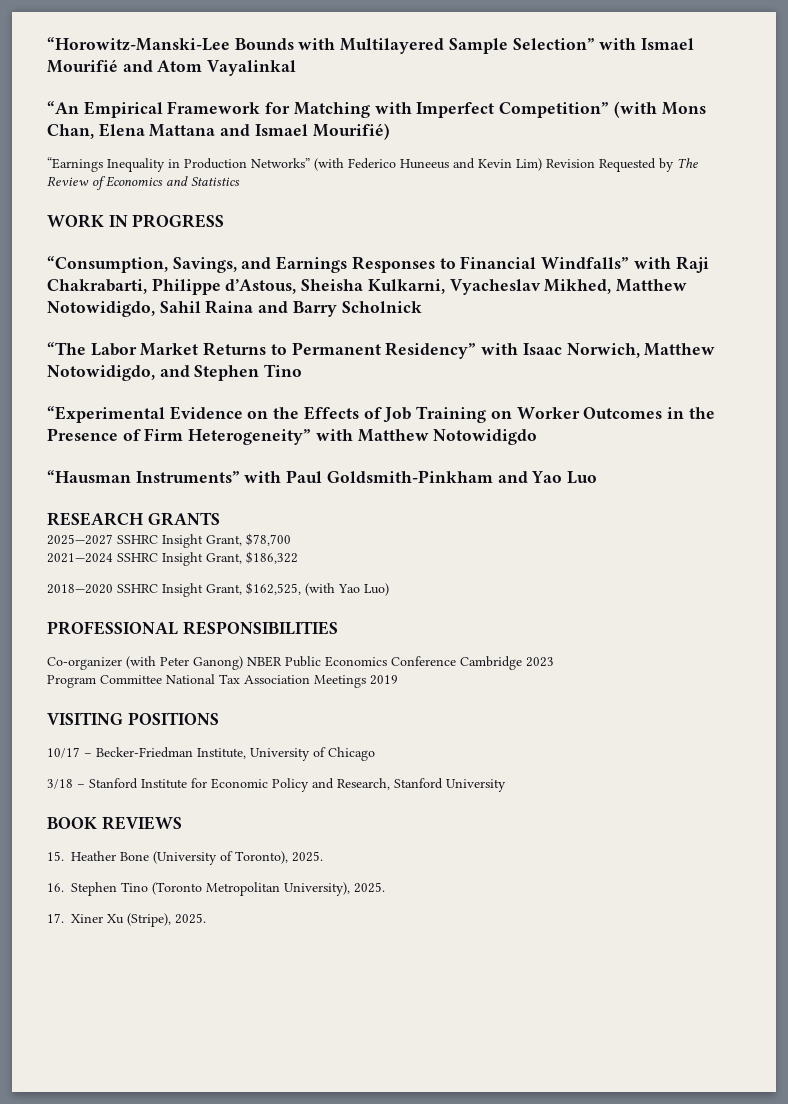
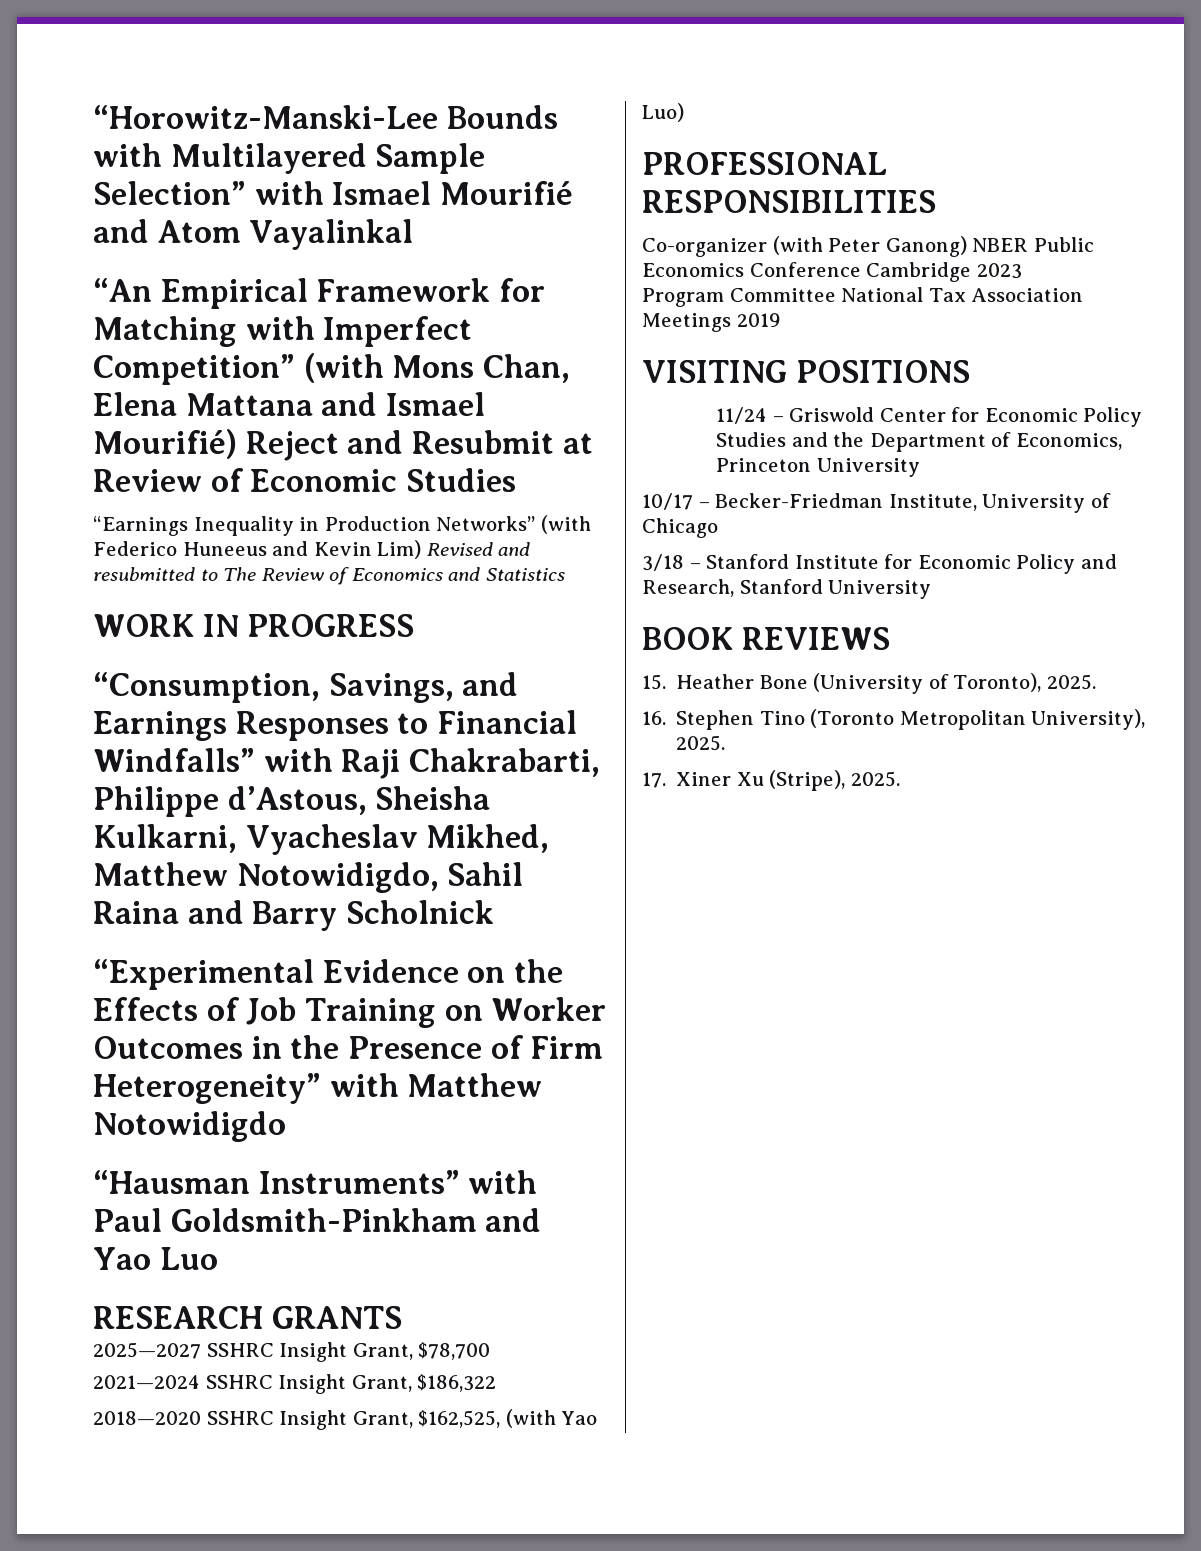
- “An Empirical Framework for Matching with Imperfect Competition” (with Mons Chan, Elena Mattana and Ismael Mourifié)
+ “An Empirical Framework for Matching with Imperfect Competition” (with Mons Chan, Elena Mattana and Ismael Mourifié) Reject and Resubmit at Review of Economic Studies
- “Earnings Inequality in Production Networks” (with Federico Huneeus and Kevin Lim) Revision Requested by The Review of Economics and Statistics
+ “Earnings Inequality in Production Networks” (with Federico Huneeus and Kevin Lim) Revised and resubmitted to The Review of Economics and Statistics
- “The Labor Market Returns to Permanent Residency” with Isaac Norwich, Matthew Notowidigdo, and Stephen Tino
+ 11/24 – Griswold Center for Economic Policy Studies and the Department of Economics, Princeton University

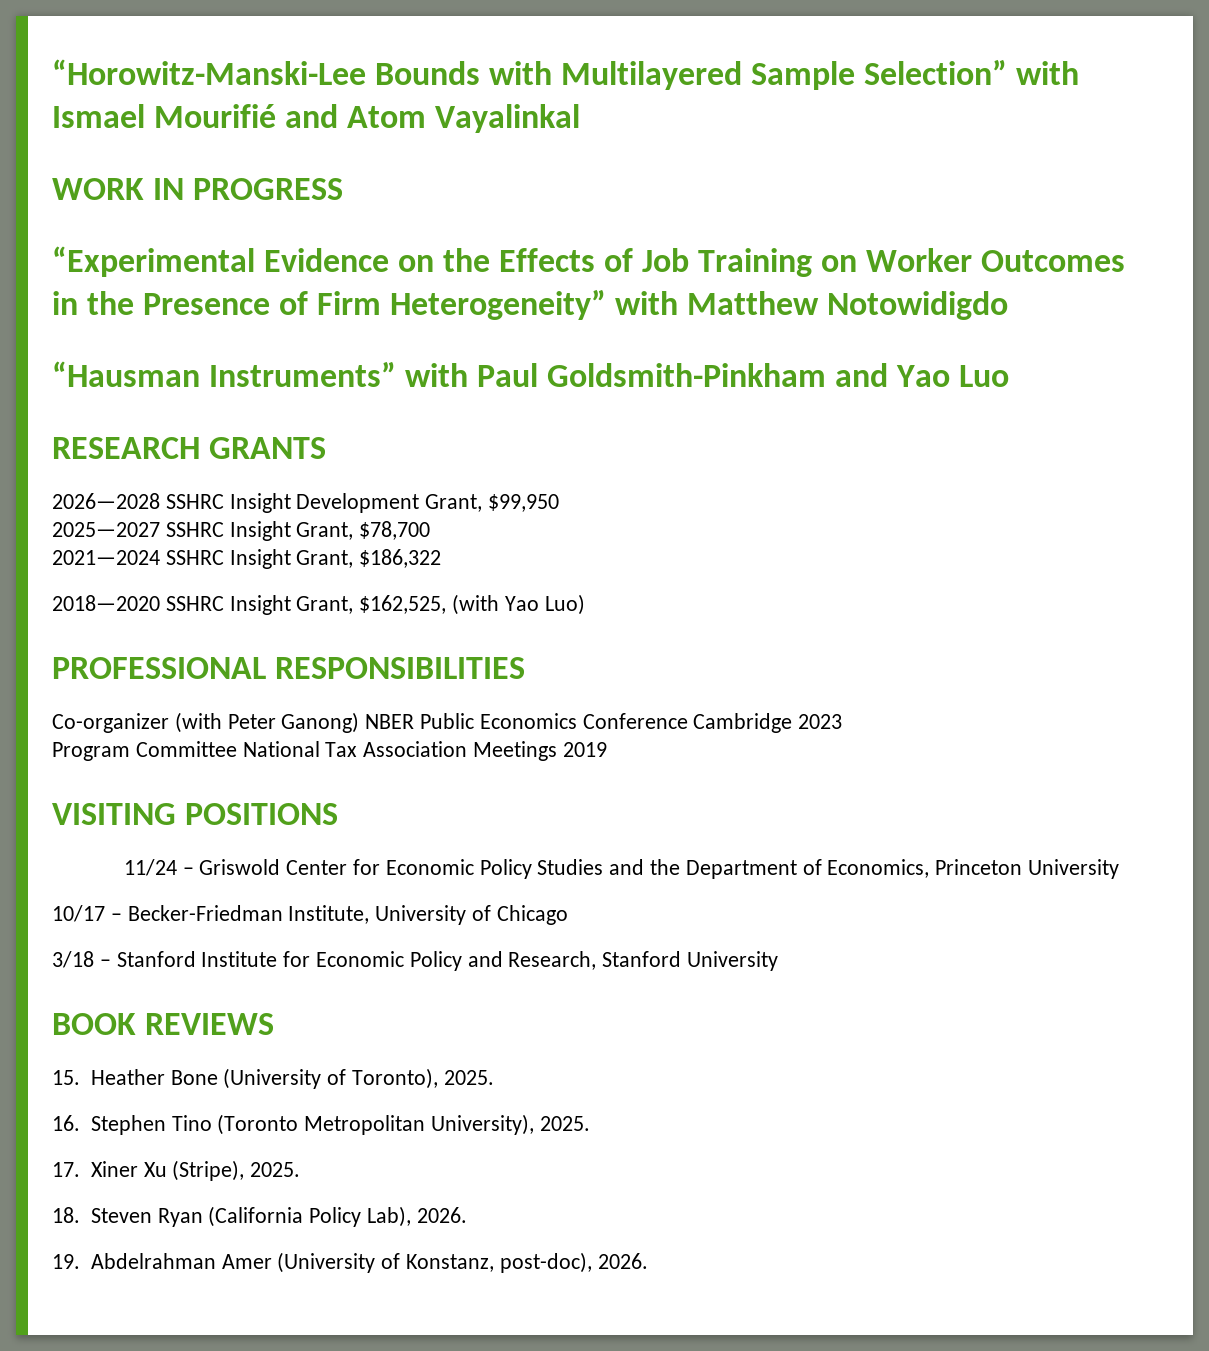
- “An Empirical Framework for Matching with Imperfect Competition” (with Mons Chan, Elena Mattana and Ismael Mourifié) Reject and Resubmit at Review of Economic Studies
- “Earnings Inequality in Production Networks” (with Federico Huneeus and Kevin Lim) Revised and resubmitted to The Review of Economics and Statistics
  WORK IN PROGRESS
- “Consumption, Savings, and Earnings Responses to Financial Windfalls” with Raji Chakrabarti, Philippe d’Astous, Sheisha Kulkarni, Vyacheslav Mikhed, Matthew Notowidigdo, Sahil Raina and Barry Scholnick
+ 2026—2028 SSHRC Insight Development Grant, $99,950
+ 18. Steven Ryan (California Policy Lab), 2026.
+ 19. Abdelrahman Amer (University of Konstanz, post-doc), 2026.

